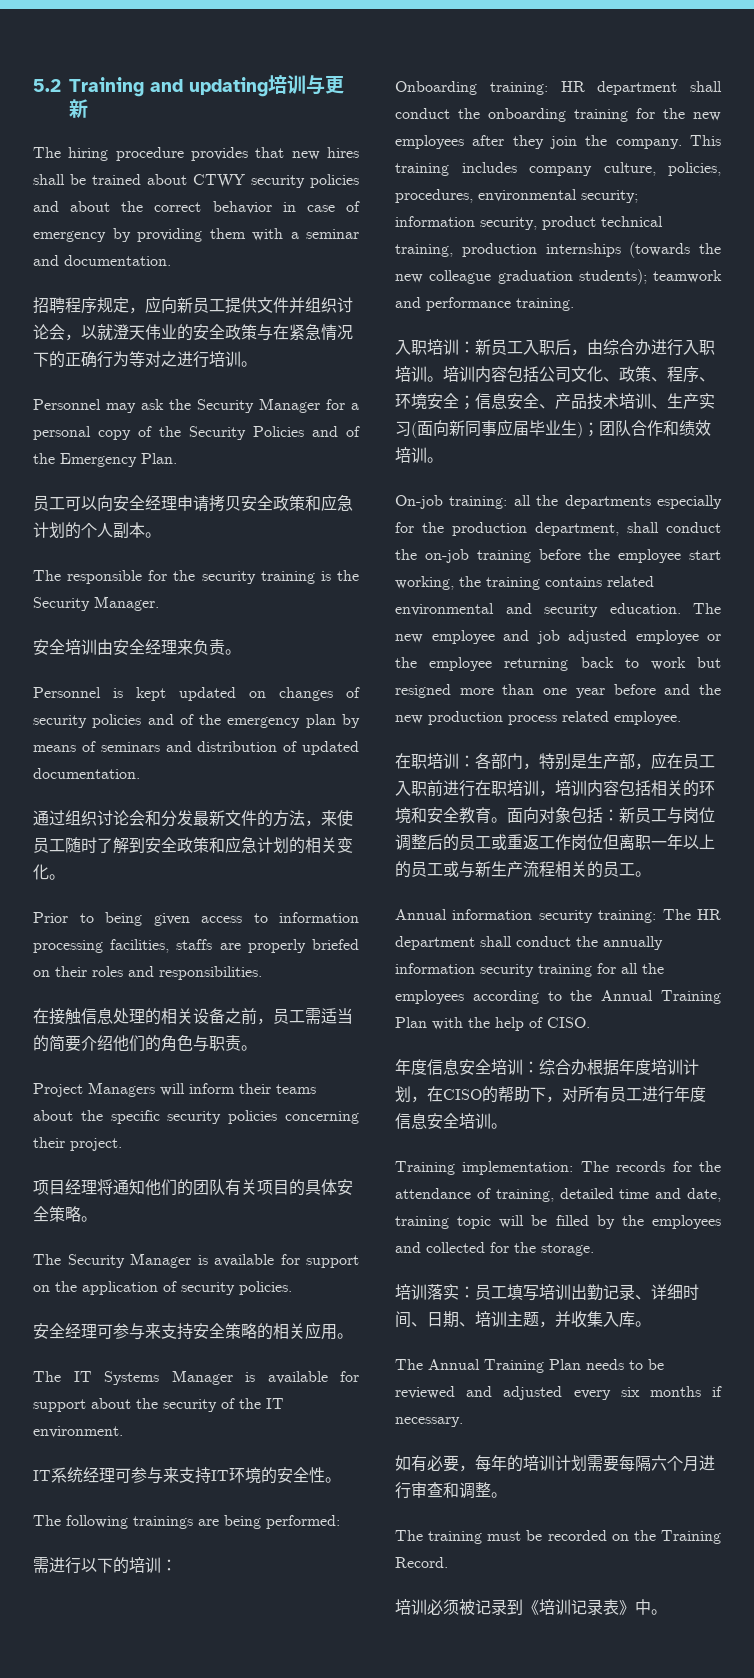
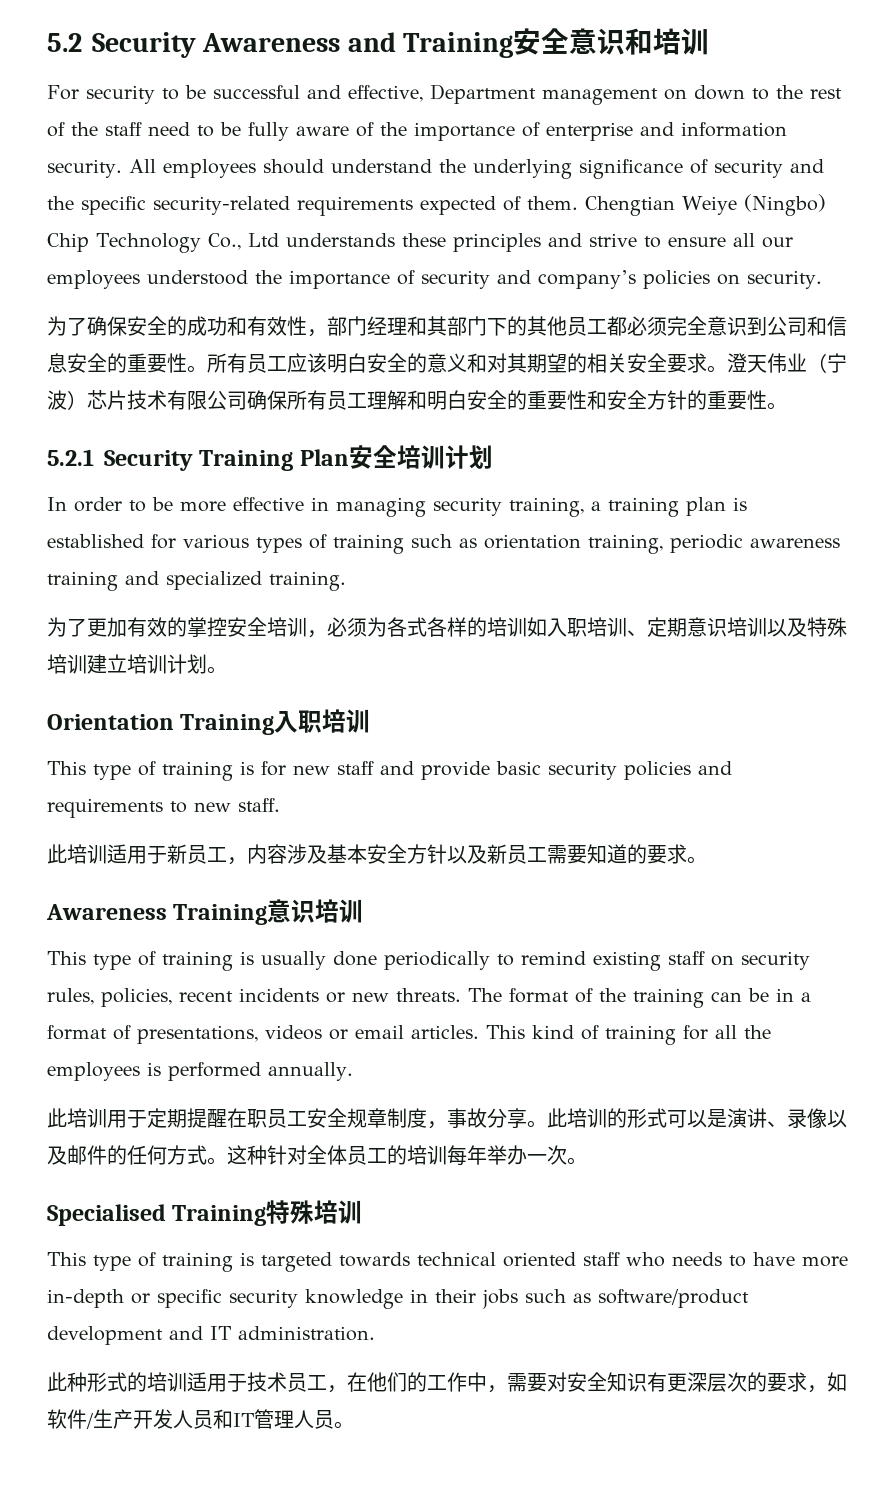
- 5.2 Training and updating培训与更新
- The hiring procedure provides that new hires shall be trained about CTWY security policies and about the correct behavior in case of emergency by providing them with a seminar and documentation.
- 招聘程序规定，应向新员工提供文件并组织讨论会，以就澄天伟业的安全政策与在紧急情况下的正确行为等对之进行培训。
- Personnel may ask the Security Manager for a personal copy of the Security Policies and of the Emergency Plan.
- 员工可以向安全经理申请拷贝安全政策和应急计划的个人副本。
- The responsible for the security training is the Security Manager.
- 安全培训由安全经理来负责。
- Personnel is kept updated on changes of security policies and of the emergency plan by means of seminars and distribution of updated documentation.
- 通过组织讨论会和分发最新文件的方法，来使员工随时了解到安全政策和应急计划的相关变化。
- Prior to being given access to information processing facilities, staffs are properly briefed on their roles and responsibilities.
- 在接触信息处理的相关设备之前，员工需适当的简要介绍他们的角色与职责。
- Project Managers will inform their teams about the specific security policies concerning their project.
- 项目经理将通知他们的团队有关项目的具体安全策略。
- The Security Manager is available for support on the application of security policies.
- 安全经理可参与来支持安全策略的相关应用。
- The IT Systems Manager is available for support about the security of the IT environment.
- IT系统经理可参与来支持IT环境的安全性。
- The following trainings are being performed:
- 需进行以下的培训：
- Onboarding training: HR department shall conduct the onboarding training for the new employees after they join the company. This training includes company culture, policies, procedures, environmental security; information security, product technical training, production internships (towards the new colleague graduation students); teamwork and performance training.
- 入职培训：新员工入职后，由综合办进行入职培训。培训内容包括公司文化、政策、程序、环境安全；信息安全、产品技术培训、生产实习(面向新同事应届毕业生)；团队合作和绩效培训。
- On-job training: all the departments especially for the production department, shall conduct the on-job training before the employee start working, the training contains related environmental and security education. The new employee and job adjusted employee or the employee returning back to work but resigned more than one year before and the new production process related employee.
- 在职培训：各部门，特别是生产部，应在员工入职前进行在职培训，培训内容包括相关的环境和安全教育。面向对象包括：新员工与岗位调整后的员工或重返工作岗位但离职一年以上的员工或与新生产流程相关的员工。
- Annual information security training: The HR department shall conduct the annually information security training for all the employees according to the Annual Training Plan with the help of CISO.
- 年度信息安全培训：综合办根据年度培训计划，在CISO的帮助下，对所有员工进行年度信息安全培训。
- Training implementation: The records for the attendance of training, detailed time and date, training topic will be filled by the employees and collected for the storage.
- 培训落实：员工填写培训出勤记录、详细时间、日期、培训主题，并收集入库。
- The Annual Training Plan needs to be reviewed and adjusted every six months if necessary.
- 如有必要，每年的培训计划需要每隔六个月进行审查和调整。
- The training must be recorded on the Training Record.
- 培训必须被记录到《培训记录表》中。
+ 5.2 Security Awareness and Training安全意识和培训
+ For security to be successful and effective, Department management on down to the rest of the staff need to be fully aware of the importance of enterprise and information security. All employees should understand the underlying significance of security and the specific security-related requirements expected of them. Chengtian Weiye (Ningbo) Chip Technology Co., Ltd understands these principles and strive to ensure all our employees understood the importance of security and company’s policies on security.
+ 为了确保安全的成功和有效性，部门经理和其部门下的其他员工都必须完全意识到公司和信息安全的重要性。所有员工应该明白安全的意义和对其期望的相关安全要求。澄天伟业（宁波）芯片技术有限公司确保所有员工理解和明白安全的重要性和安全方针的重要性。
+ 5.2.1 Security Training Plan安全培训计划
+ In order to be more effective in managing security training, a training plan is established for various types of training such as orientation training, periodic awareness training and specialized training.
+ 为了更加有效的掌控安全培训，必须为各式各样的培训如入职培训、定期意识培训以及特殊培训建立培训计划。
+ Orientation Training入职培训
+ This type of training is for new staff and provide basic security policies and requirements to new staff.
+ 此培训适用于新员工，内容涉及基本安全方针以及新员工需要知道的要求。
+ Awareness Training意识培训
+ This type of training is usually done periodically to remind existing staff on security rules, policies, recent incidents or new threats. The format of the training can be in a format of presentations, videos or email articles. This kind of training for all the employees is performed annually.
+ 此培训用于定期提醒在职员工安全规章制度，事故分享。此培训的形式可以是演讲、录像以及邮件的任何方式。这种针对全体员工的培训每年举办一次。
+ Specialised Training特殊培训
+ This type of training is targeted towards technical oriented staff who needs to have more in-depth or specific security knowledge in their jobs such as software/product development and IT administration.
+ 此种形式的培训适用于技术员工，在他们的工作中，需要对安全知识有更深层次的要求，如软件/生产开发人员和IT管理人员。

